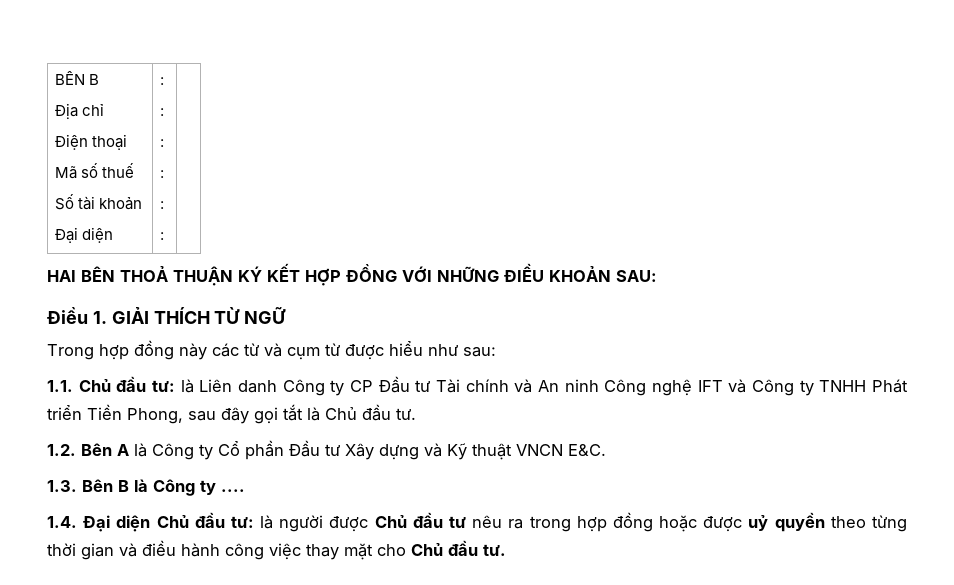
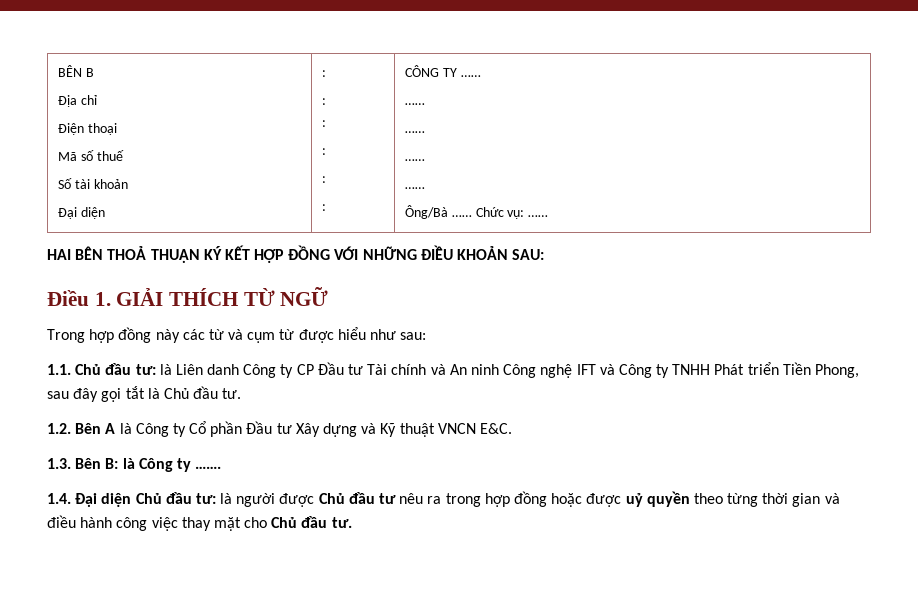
  BÊN B
  Địa chỉ
  Điện thoại
  Mã số thuế
  Số tài khoản
  Đại diện | :
  :
  :
  :
  :
- : |
+ : | CÔNG TY ……
+ ……
+ ……
+ ……
+ ……
+ Ông/Bà …… Chức vụ: ……
- 1.3. Bên B là Công ty ....
+ 1.3. Bên B: là Công ty …….

